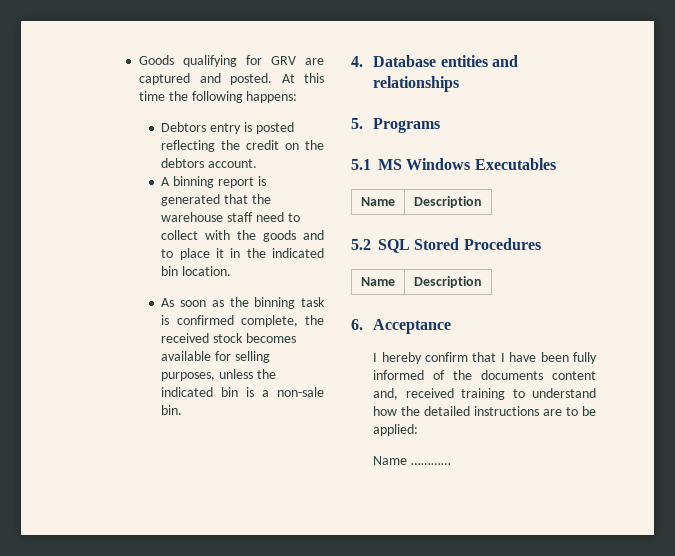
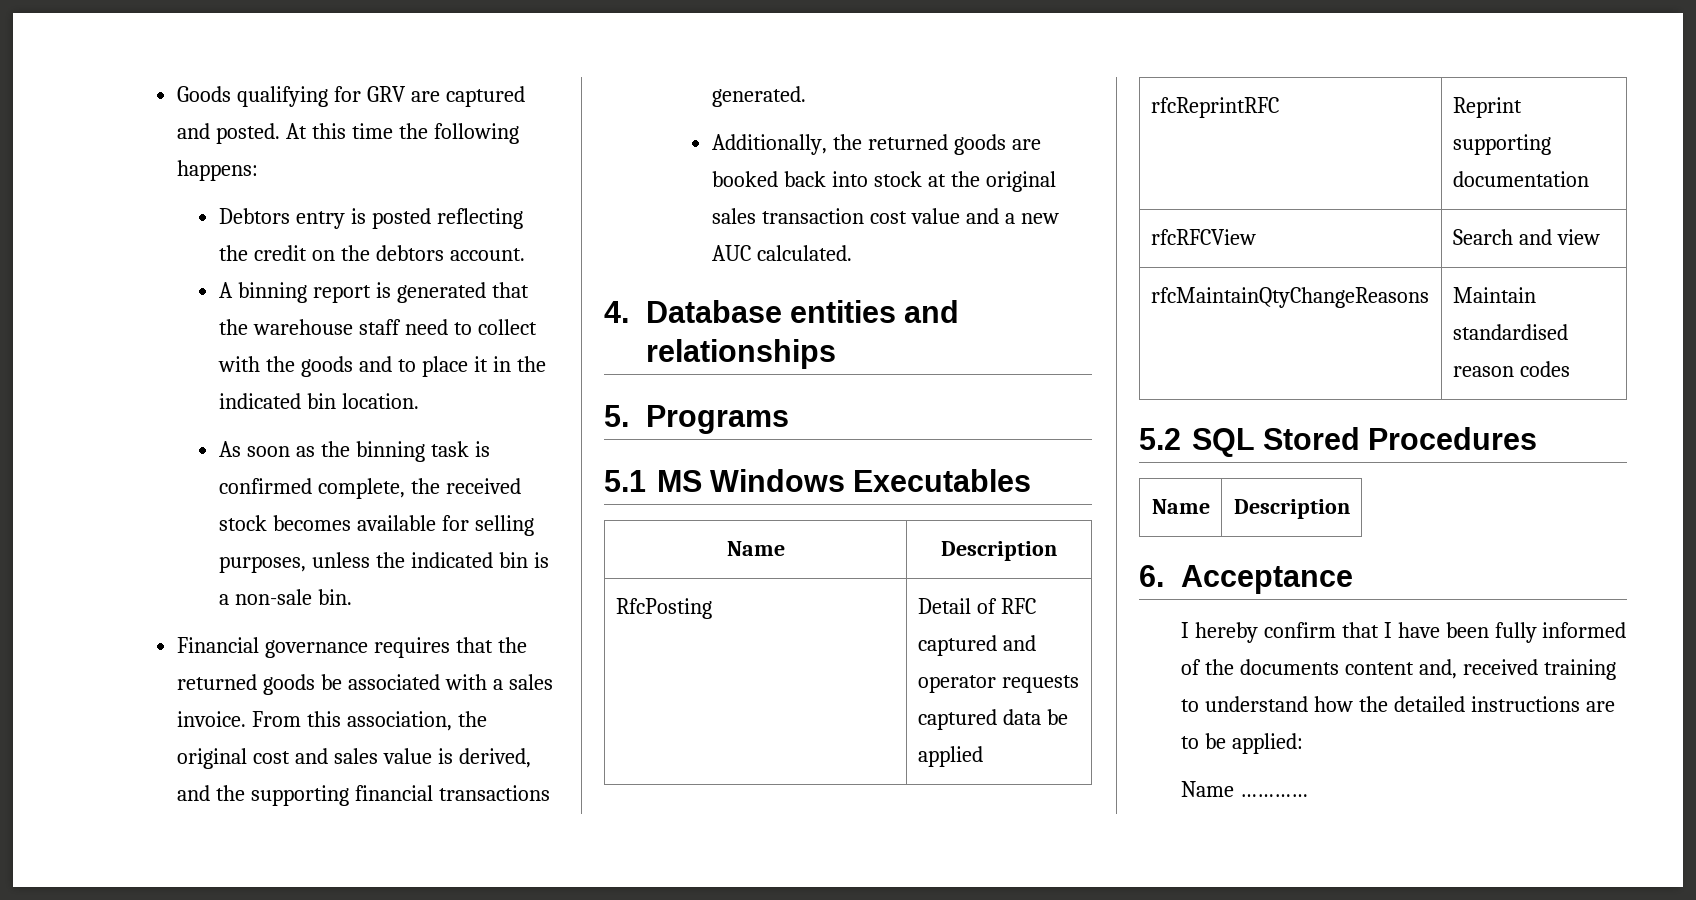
+ Financial governance requires that the returned goods be associated with a sales invoice. From this association, the original cost and sales value is derived, and the supporting financial transactions generated.
+ Additionally, the returned goods are booked back into stock at the original sales transaction cost value and a new AUC calculated.
+ RfcPosting | Detail of RFC captured and operator requests captured data be applied
+ rfcReprintRFC | Reprint supporting documentation
+ rfcRFCView | Search and view
+ rfcMaintainQtyChangeReasons | Maintain standardised reason codes

